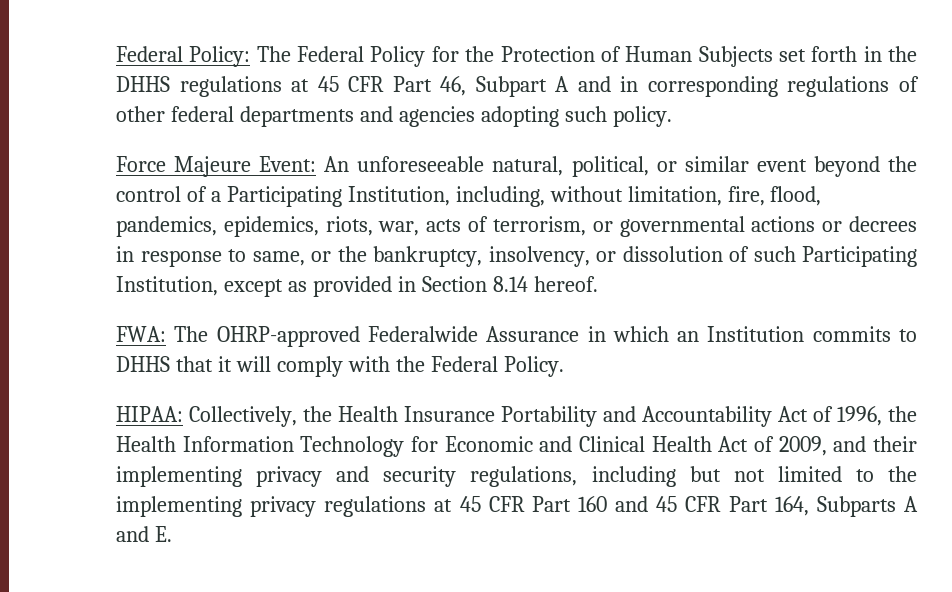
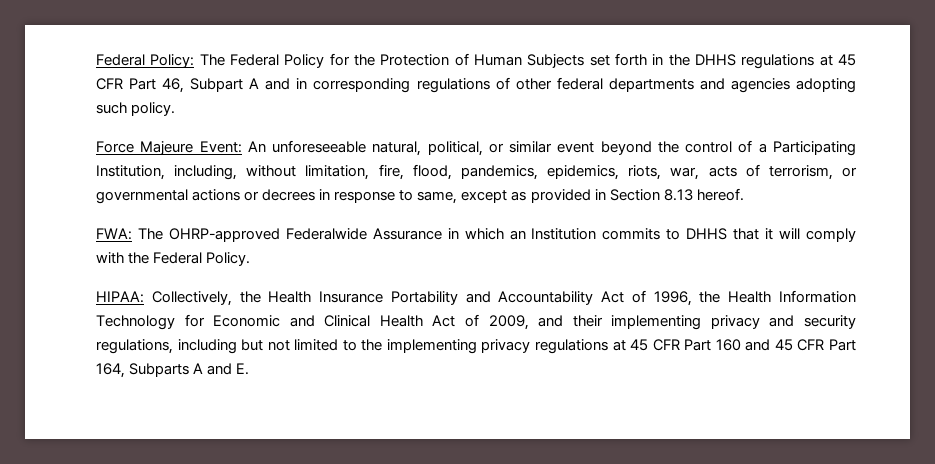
- Force Majeure Event: An unforeseeable natural, political, or similar event beyond the control of a Participating Institution, including, without limitation, fire, flood, pandemics, epidemics, riots, war, acts of terrorism, or governmental actions or decrees in response to same, or the bankruptcy, insolvency, or dissolution of such Participating Institution, except as provided in Section 8.14 hereof.
+ Force Majeure Event: An unforeseeable natural, political, or similar event beyond the control of a Participating Institution, including, without limitation, fire, flood, pandemics, epidemics, riots, war, acts of terrorism, or governmental actions or decrees in response to same, except as provided in Section 8.13 hereof.

